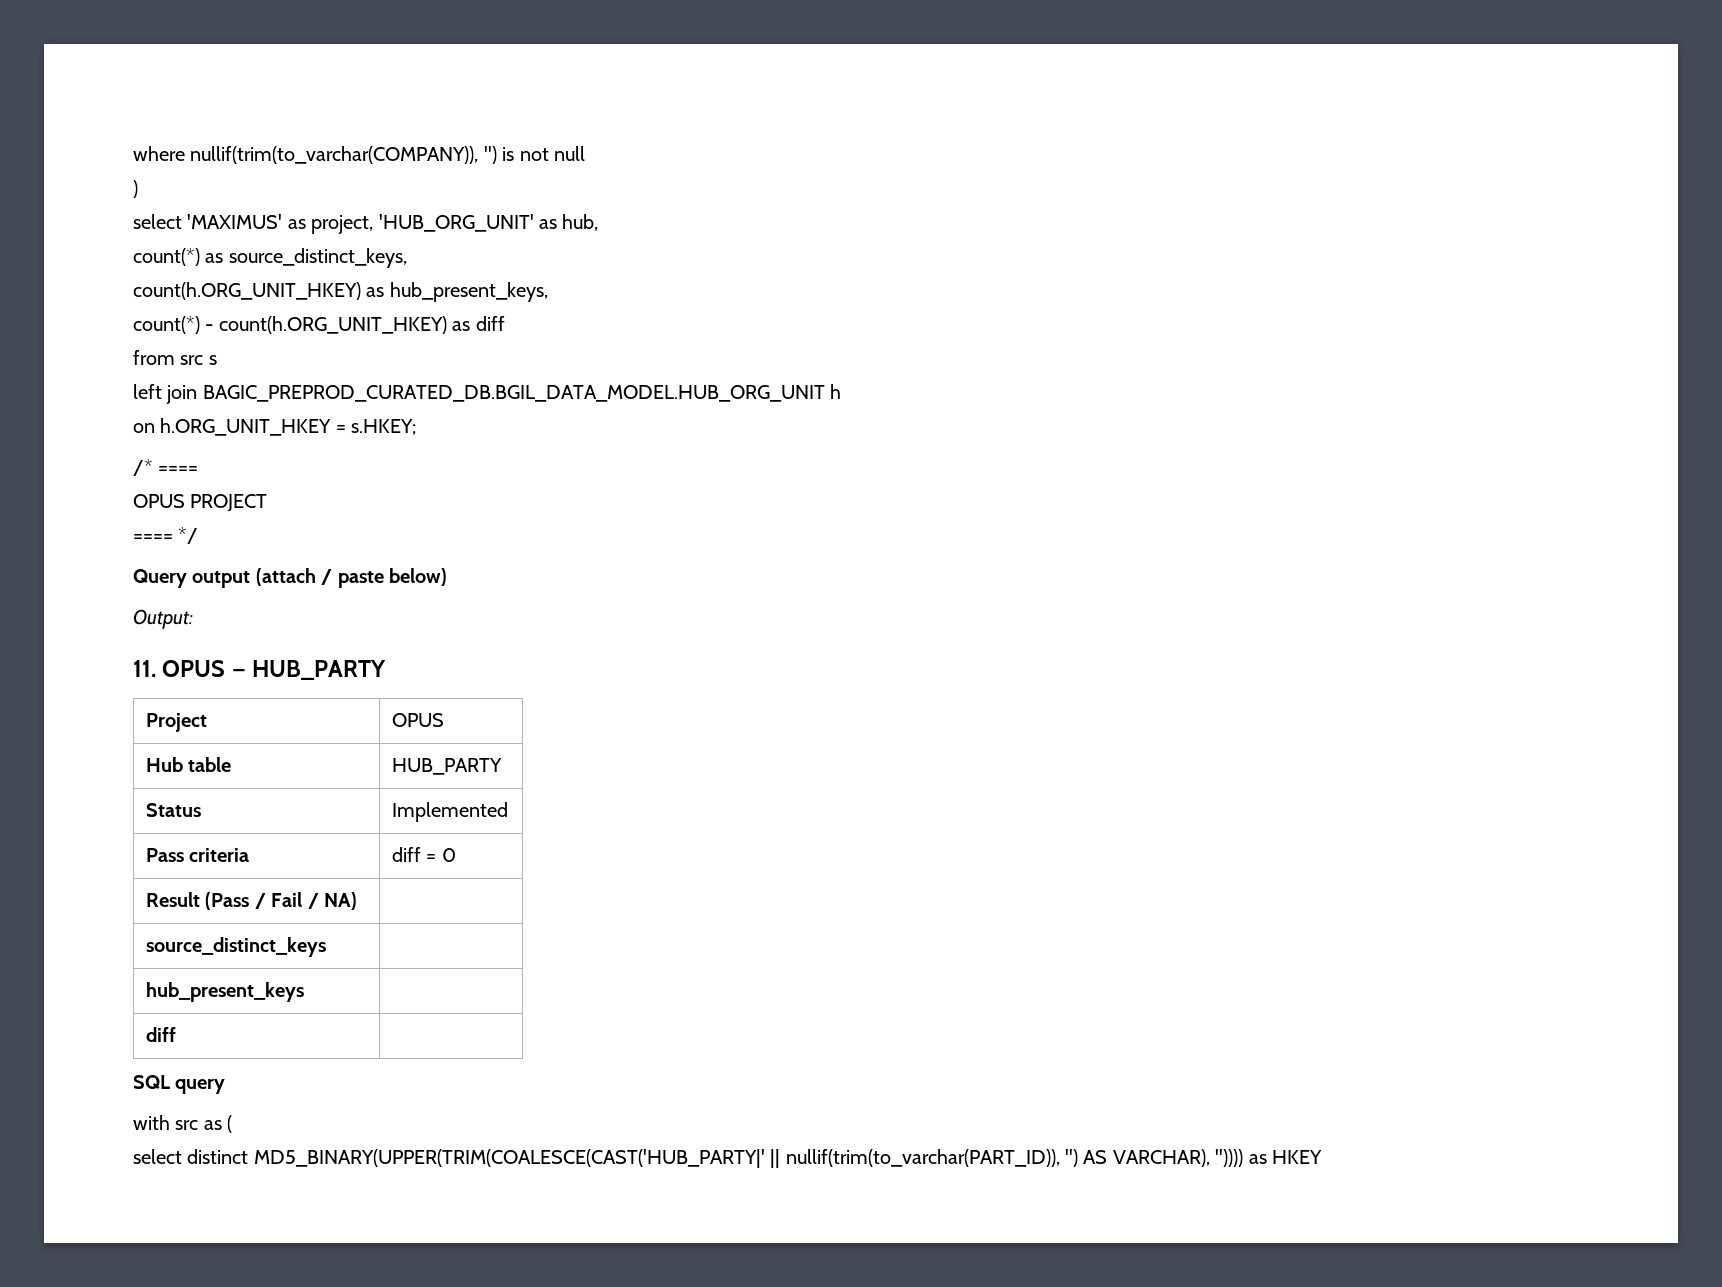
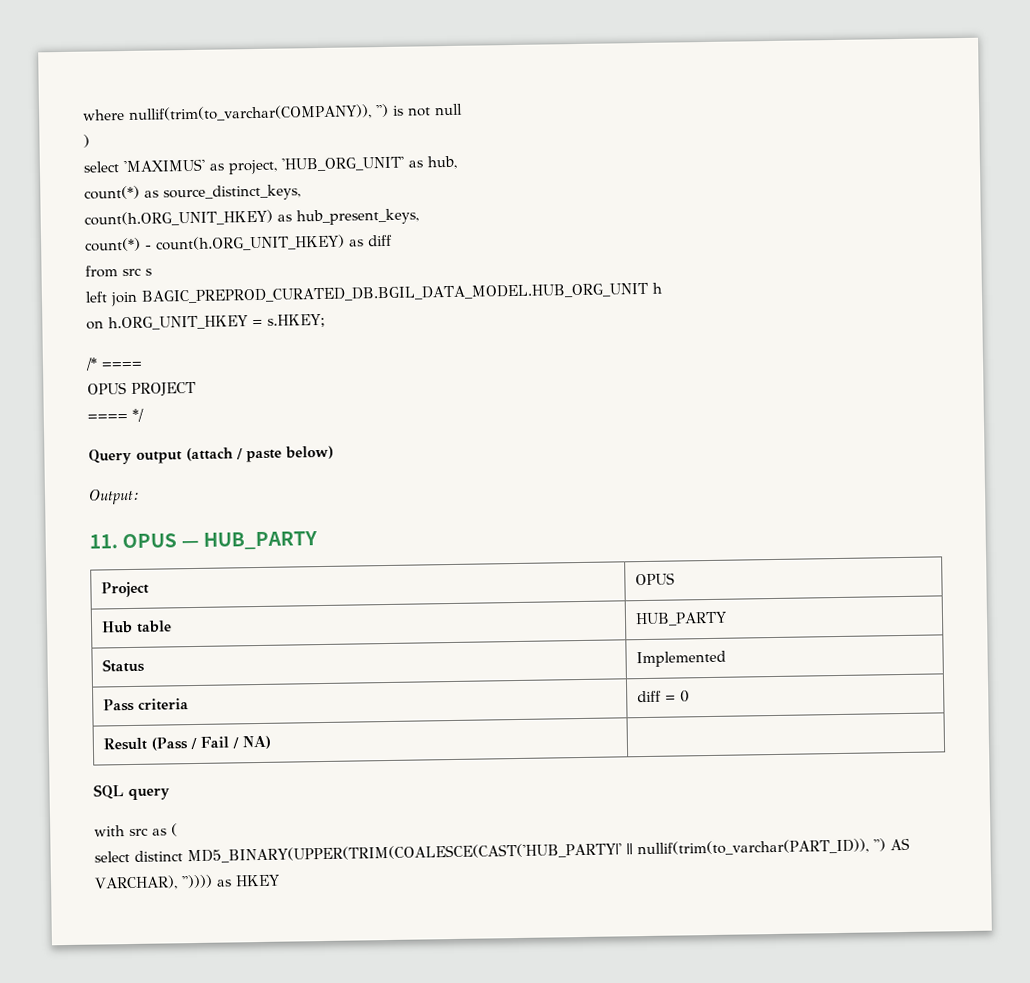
- source_distinct_keys |
- hub_present_keys |
- diff |

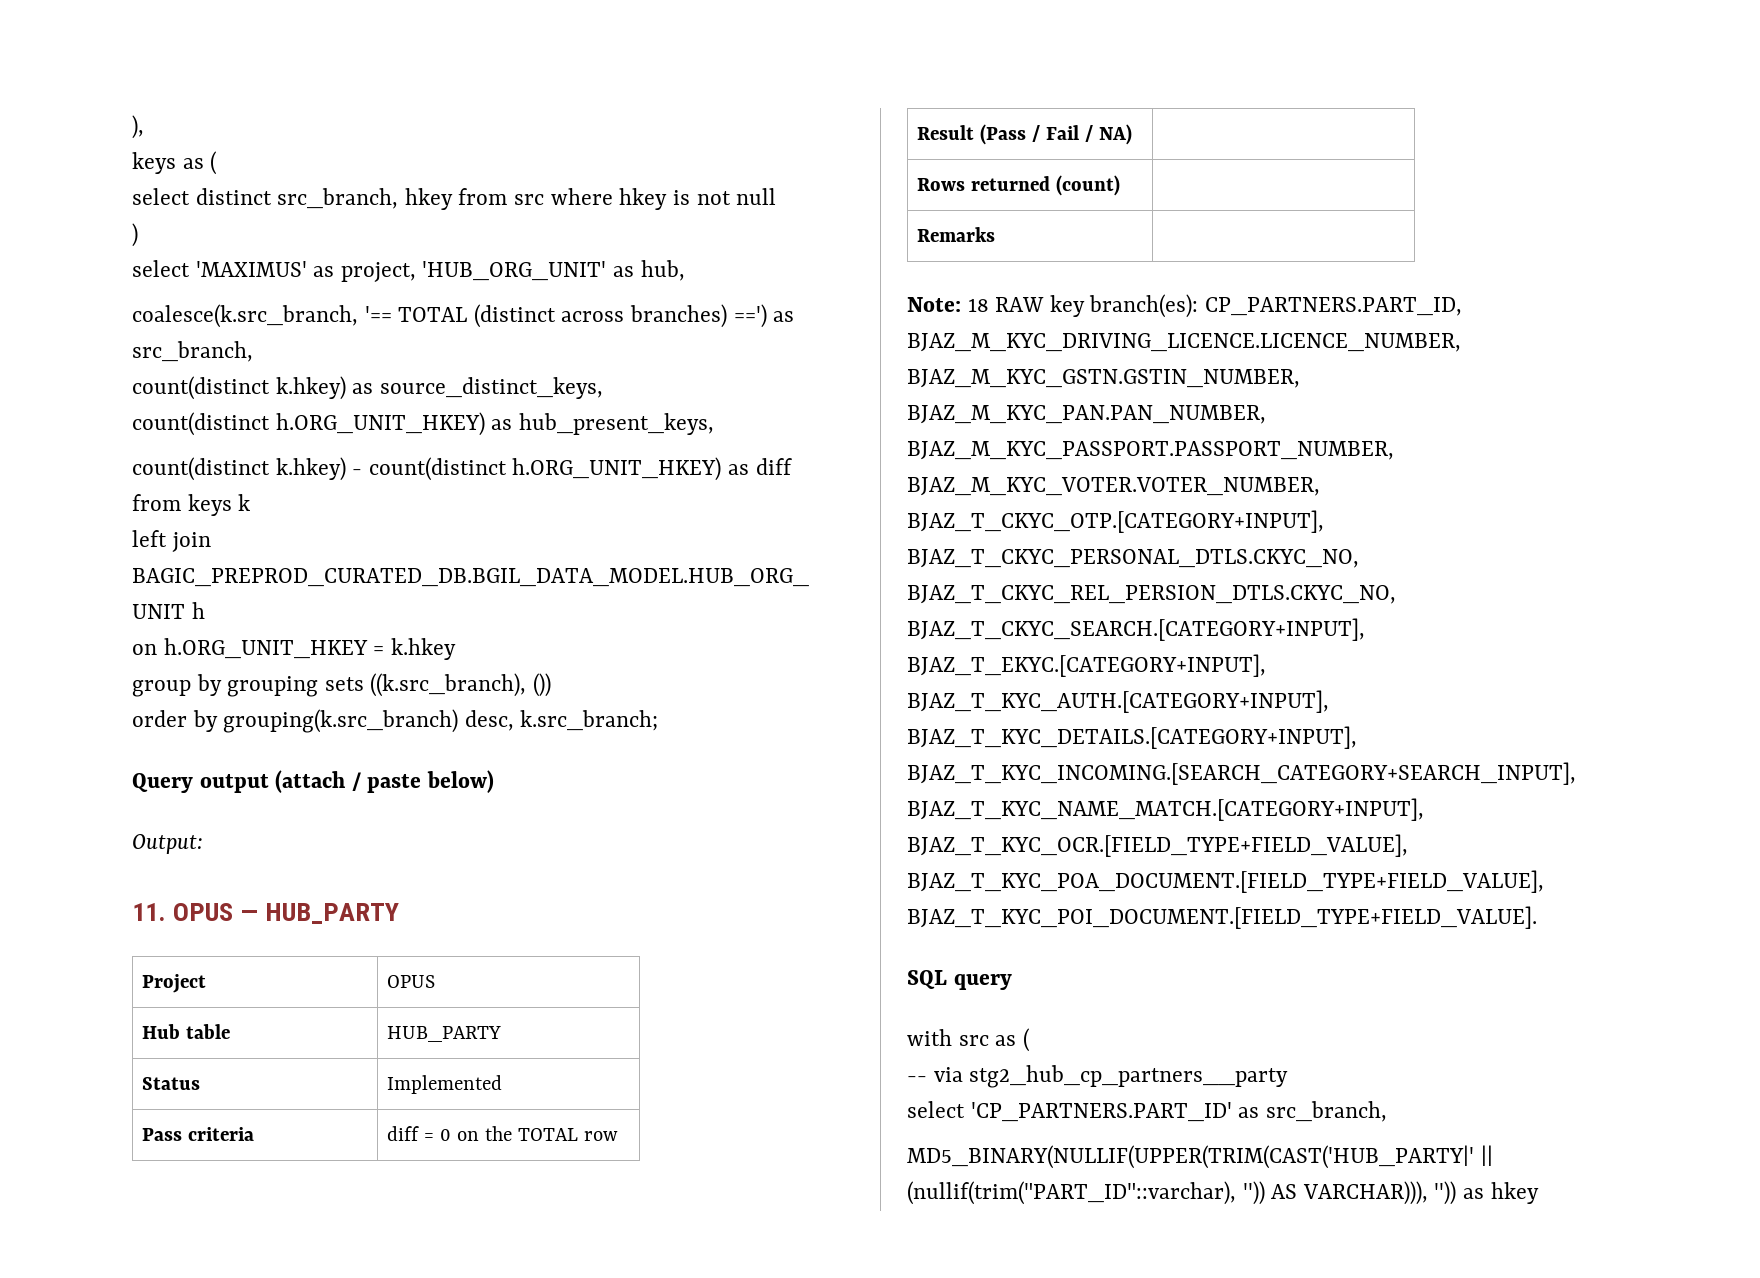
- where nullif(trim(to_varchar(COMPANY)), '') is not null
+ ),
+ keys as (
+ select distinct src_branch, hkey from src where hkey is not null
- count(*) as source_distinct_keys,
+ coalesce(k.src_branch, '== TOTAL (distinct across branches) ==') as src_branch,
+ count(distinct k.hkey) as source_distinct_keys,
- count(h.ORG_UNIT_HKEY) as hub_present_keys,
+ count(distinct h.ORG_UNIT_HKEY) as hub_present_keys,
- count(*) - count(h.ORG_UNIT_HKEY) as diff
+ count(distinct k.hkey) - count(distinct h.ORG_UNIT_HKEY) as diff
- from src s
+ from keys k
- on h.ORG_UNIT_HKEY = s.HKEY;
- /* ====
- OPUS PROJECT
- ==== */
+ on h.ORG_UNIT_HKEY = k.hkey
+ group by grouping sets ((k.src_branch), ())
+ order by grouping(k.src_branch) desc, k.src_branch;
- Pass criteria | diff = 0
+ Pass criteria | diff = 0 on the TOTAL row
+ Rows returned (count) |
+ Remarks |
+ Note: 18 RAW key branch(es): CP_PARTNERS.PART_ID, BJAZ_M_KYC_DRIVING_LICENCE.LICENCE_NUMBER, BJAZ_M_KYC_GSTN.GSTIN_NUMBER, BJAZ_M_KYC_PAN.PAN_NUMBER, BJAZ_M_KYC_PASSPORT.PASSPORT_NUMBER, BJAZ_M_KYC_VOTER.VOTER_NUMBER, BJAZ_T_CKYC_OTP.[CATEGORY+INPUT], BJAZ_T_CKYC_PERSONAL_DTLS.CKYC_NO, BJAZ_T_CKYC_REL_PERSION_DTLS.CKYC_NO, BJAZ_T_CKYC_SEARCH.[CATEGORY+INPUT], BJAZ_T_EKYC.[CATEGORY+INPUT], BJAZ_T_KYC_AUTH.[CATEGORY+INPUT], BJAZ_T_KYC_DETAILS.[CATEGORY+INPUT], BJAZ_T_KYC_INCOMING.[SEARCH_CATEGORY+SEARCH_INPUT], BJAZ_T_KYC_NAME_MATCH.[CATEGORY+INPUT], BJAZ_T_KYC_OCR.[FIELD_TYPE+FIELD_VALUE], BJAZ_T_KYC_POA_DOCUMENT.[FIELD_TYPE+FIELD_VALUE], BJAZ_T_KYC_POI_DOCUMENT.[FIELD_TYPE+FIELD_VALUE].
- select distinct MD5_BINARY(UPPER(TRIM(COALESCE(CAST('HUB_PARTY|' || nullif(trim(to_varchar(PART_ID)), '') AS VARCHAR), '')))) as HKEY
+ -- via stg2_hub_cp_partners__party
+ select 'CP_PARTNERS.PART_ID' as src_branch,
+ MD5_BINARY(NULLIF(UPPER(TRIM(CAST('HUB_PARTY|' || (nullif(trim("PART_ID"::varchar), '')) AS VARCHAR))), '')) as hkey

